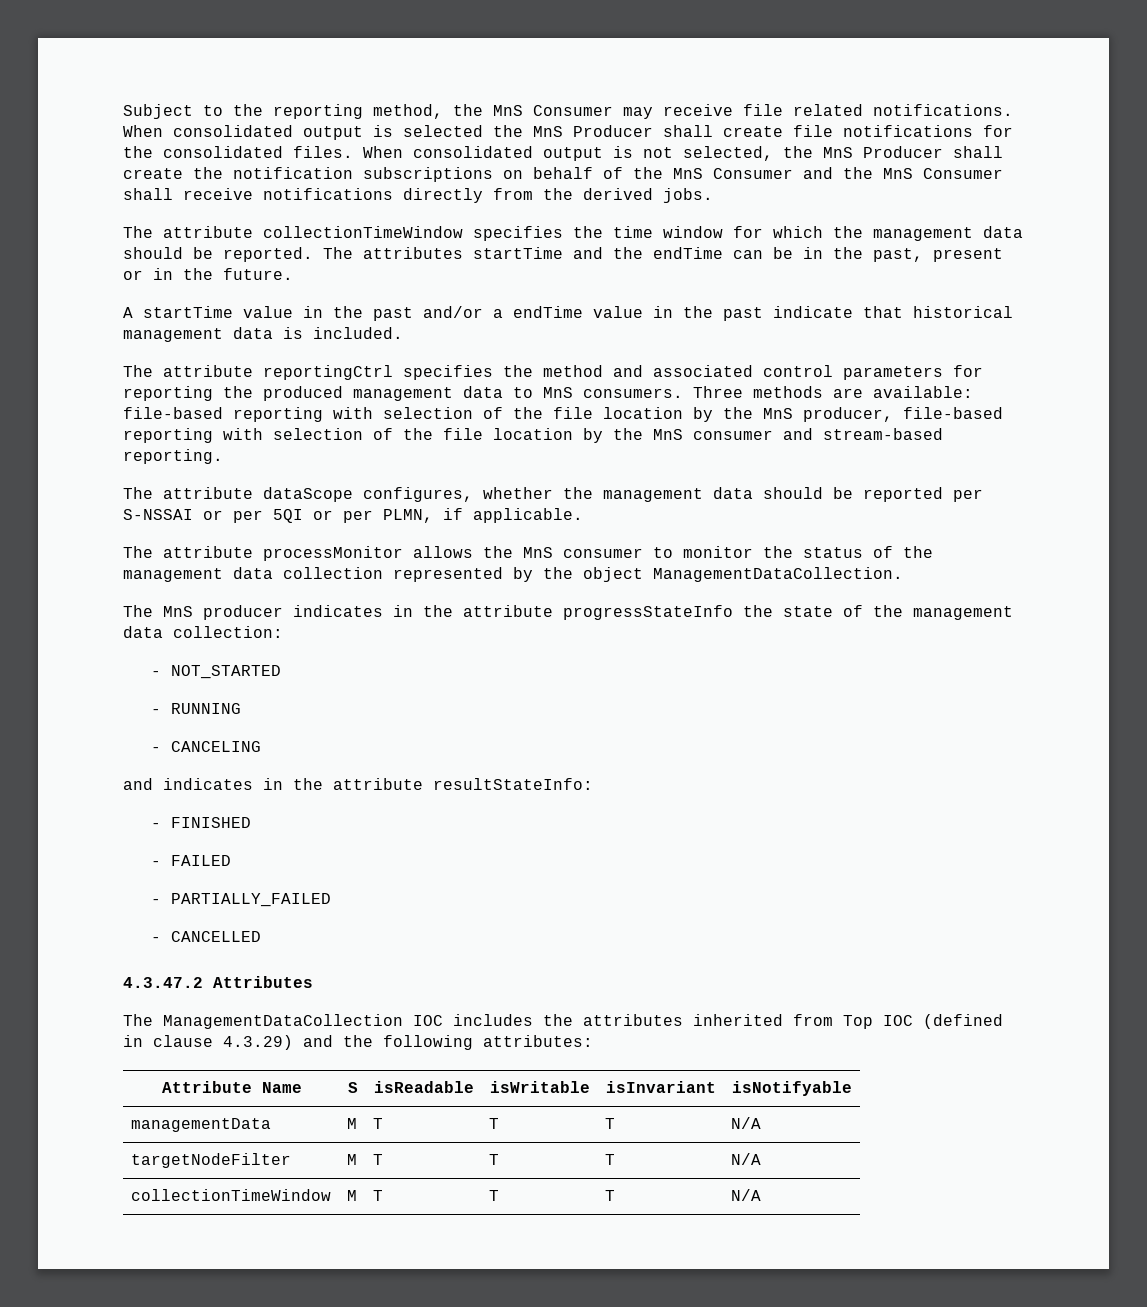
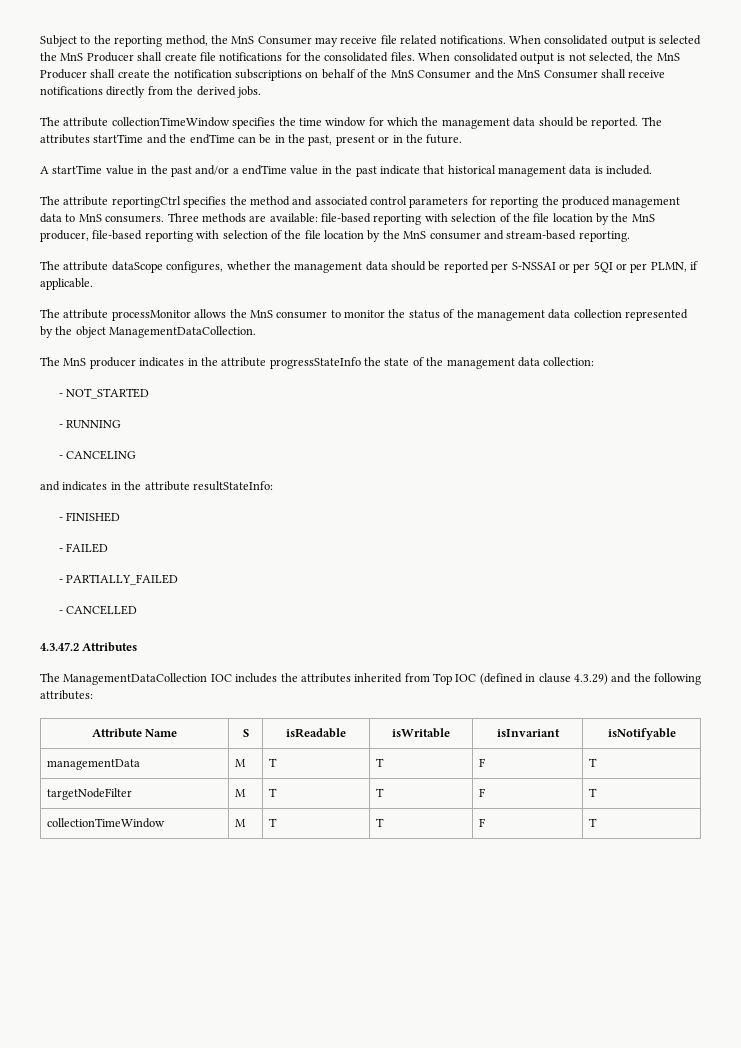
- managementData | M | T | T | T | N/A
+ managementData | M | T | T | F | T
- targetNodeFilter | M | T | T | T | N/A
+ targetNodeFilter | M | T | T | F | T
- collectionTimeWindow | M | T | T | T | N/A
+ collectionTimeWindow | M | T | T | F | T

